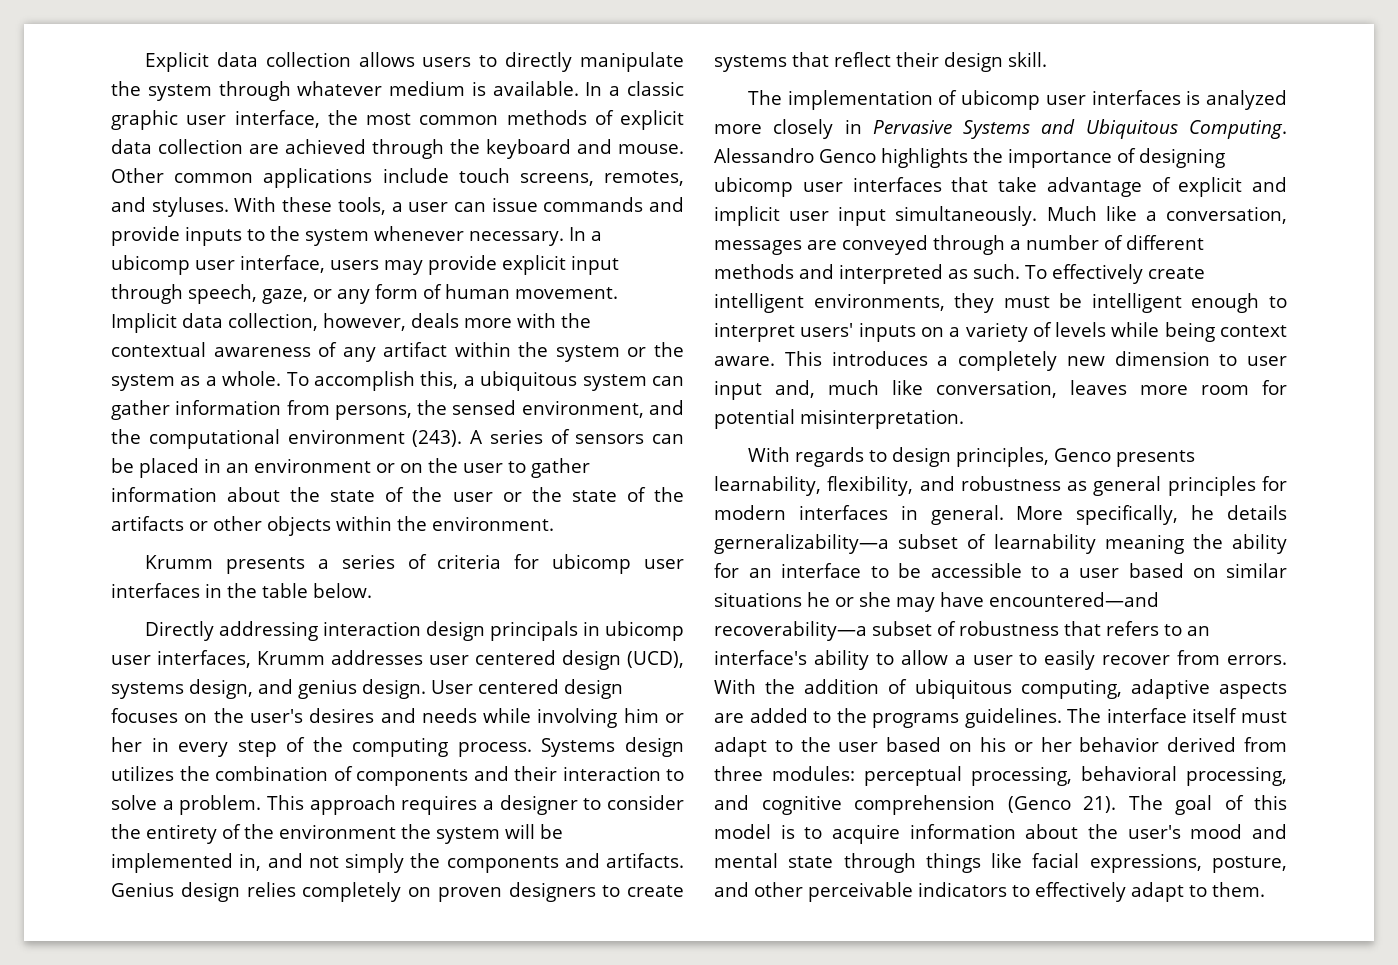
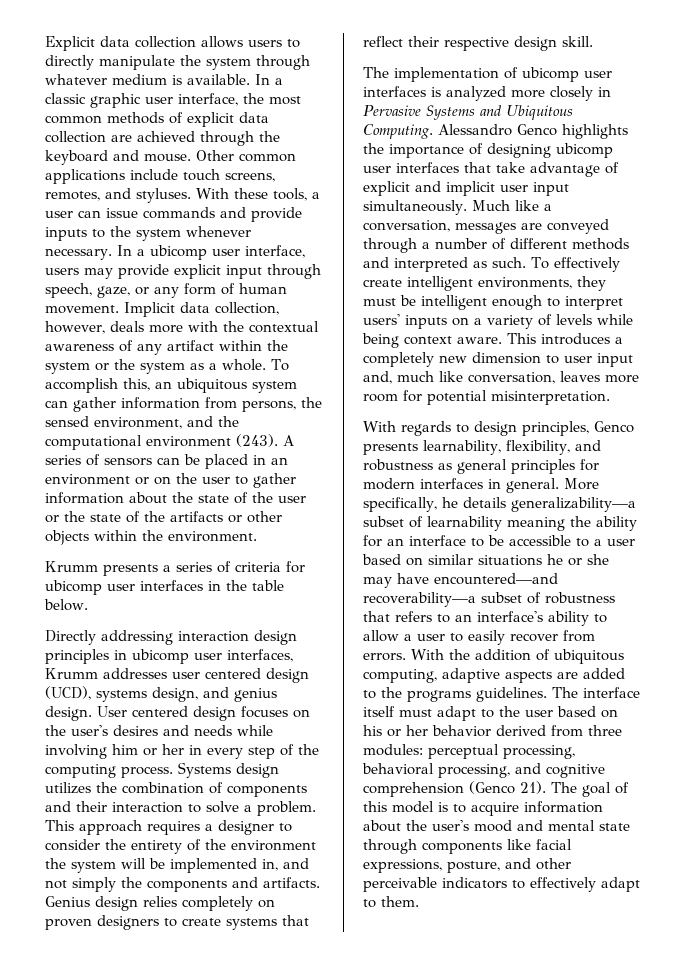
- To accomplish this, a ubiquitous system can gather information from persons, the sensed environment, and the computational environment (243).
+ To accomplish this, an ubiquitous system can gather information from persons, the sensed environment, and the computational environment (243).
- Directly addressing interaction design principals in ubicomp user interfaces, Krumm addresses user centered design (UCD), systems design, and genius design.
+ Directly addressing interaction design principles in ubicomp user interfaces, Krumm addresses user centered design (UCD), systems design, and genius design.
- Genius design relies completely on proven designers to create systems that reflect their design skill.
+ Genius design relies completely on proven designers to create systems that reflect their respective design skill.
- More specifically, he details gerneralizability—a subset of learnability meaning the ability for an interface to be accessible to a user based on similar situations he or she may have encountered—and recoverability—a subset of robustness that refers to an interface's ability to allow a user to easily recover from errors.
+ More specifically, he details generalizability—a subset of learnability meaning the ability for an interface to be accessible to a user based on similar situations he or she may have encountered—and recoverability—a subset of robustness that refers to an interface's ability to allow a user to easily recover from errors.
- The goal of this model is to acquire information about the user's mood and mental state through things like facial expressions, posture, and other perceivable indicators to effectively adapt to them.
+ The goal of this model is to acquire information about the user's mood and mental state through components like facial expressions, posture, and other perceivable indicators to effectively adapt to them.

